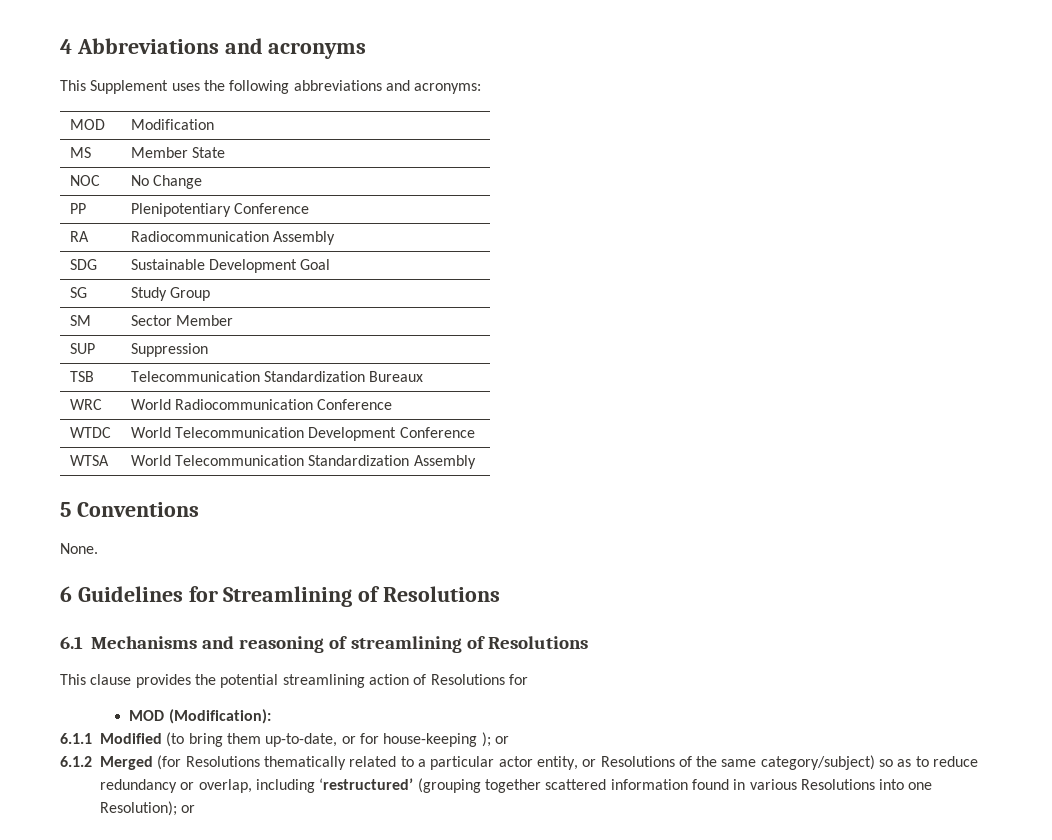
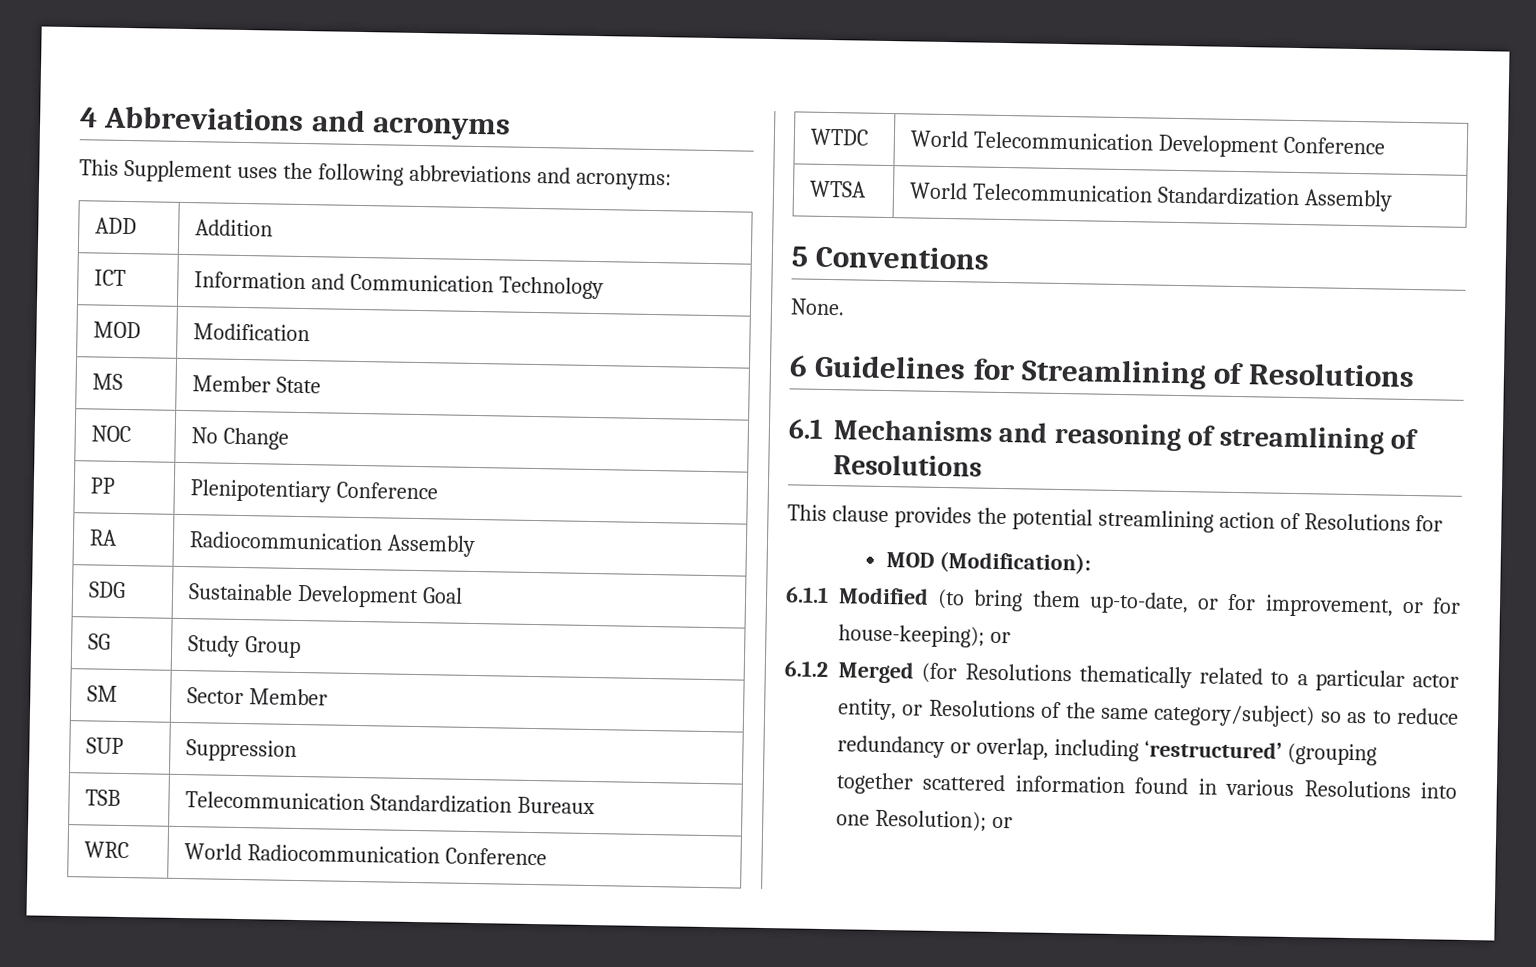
+ ADD | Addition
+ ICT | Information and Communication Technology
- 6.1.1 Modified (to bring them up-to-date, or for house-keeping ); or
+ 6.1.1 Modified (to bring them up-to-date, or for improvement, or for house-keeping); or

